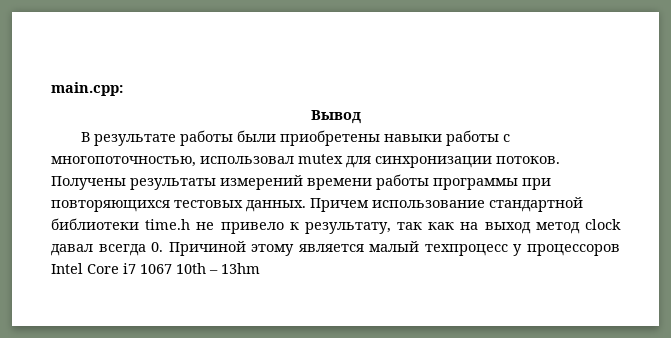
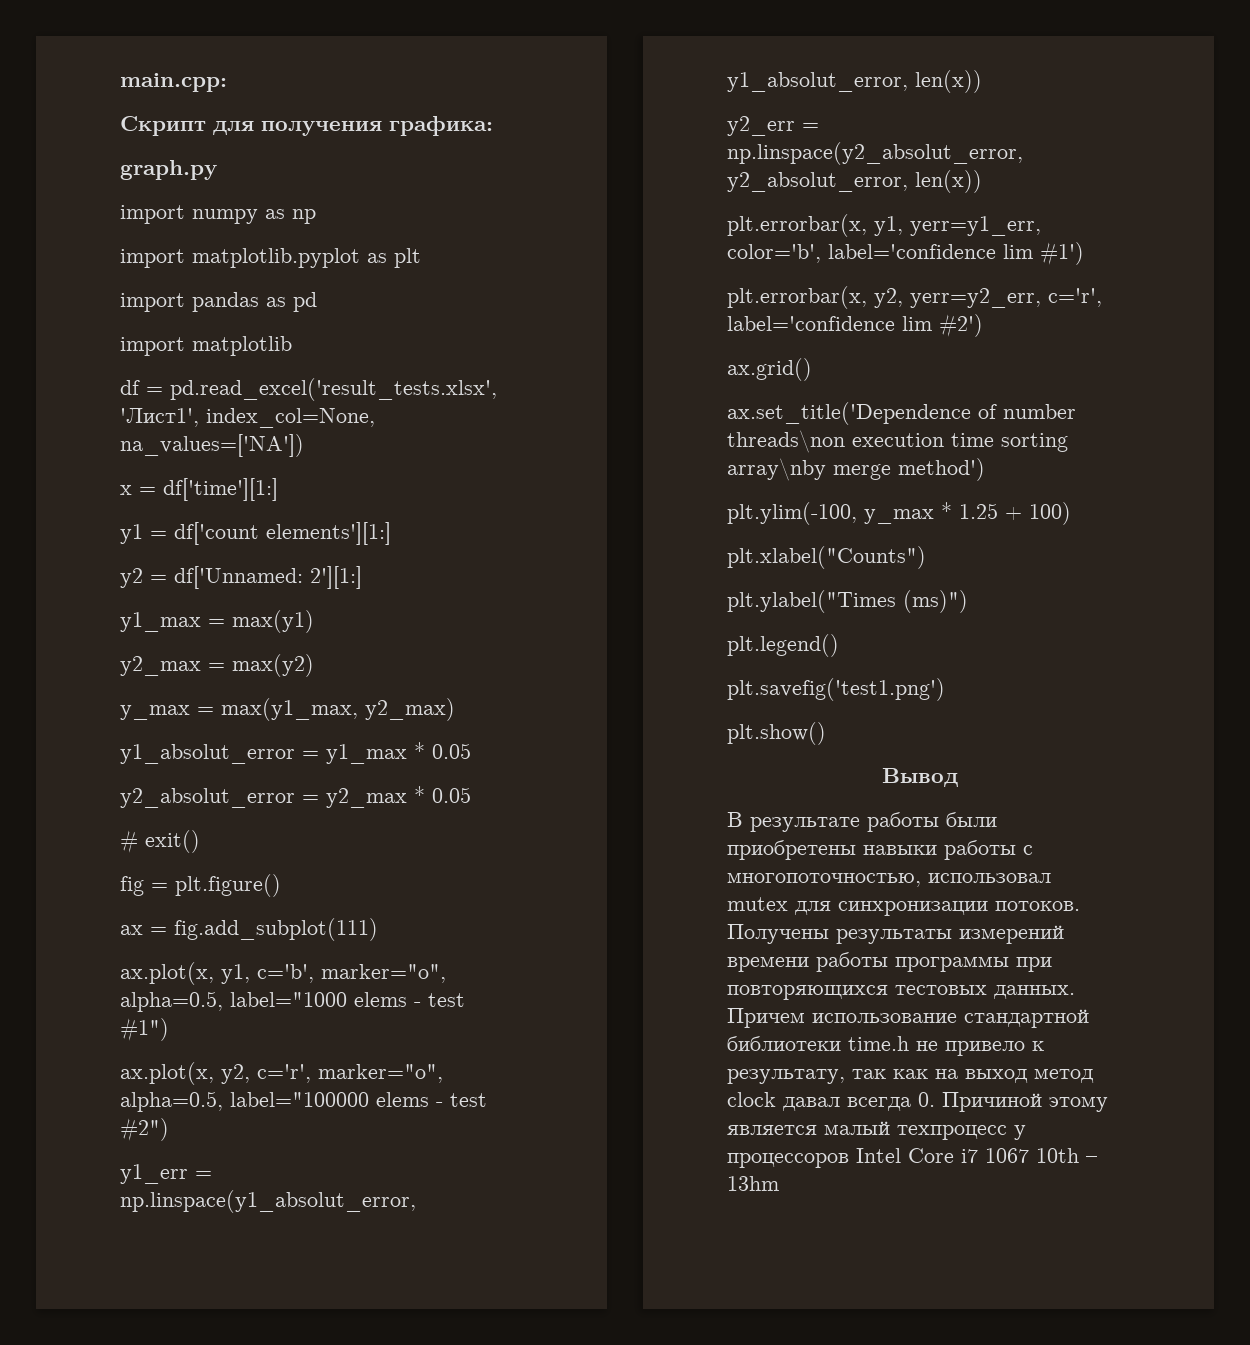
+ Скрипт для получения графика:
+ graph.py
+ import numpy as np
+ import matplotlib.pyplot as plt
+ import pandas as pd
+ import matplotlib
+ df = pd.read_excel('result_tests.xlsx', 'Лист1', index_col=None, na_values=['NA'])
+ x = df['time'][1:]
+ y1 = df['count elements'][1:]
+ y2 = df['Unnamed: 2'][1:]
+ y1_max = max(y1)
+ y2_max = max(y2)
+ y_max = max(y1_max, y2_max)
+ y1_absolut_error = y1_max * 0.05
+ y2_absolut_error = y2_max * 0.05
+ # exit()
+ fig = plt.figure()
+ ax = fig.add_subplot(111)
+ ax.plot(x, y1, c='b', marker="o", alpha=0.5, label="1000 elems - test #1")
+ ax.plot(x, y2, c='r', marker="o", alpha=0.5, label="100000 elems - test #2")
+ y1_err = np.linspace(y1_absolut_error, y1_absolut_error, len(x))
+ y2_err = np.linspace(y2_absolut_error, y2_absolut_error, len(x))
+ plt.errorbar(x, y1, yerr=y1_err, color='b', label='confidence lim #1')
+ plt.errorbar(x, y2, yerr=y2_err, c='r', label='confidence lim #2')
+ ax.grid()
+ ax.set_title('Dependence of number threads\non execution time sorting array\nby merge method')
+ plt.ylim(-100, y_max * 1.25 + 100)
+ plt.xlabel("Counts")
+ plt.ylabel("Times (ms)")
+ plt.legend()
+ plt.savefig('test1.png')
+ plt.show()

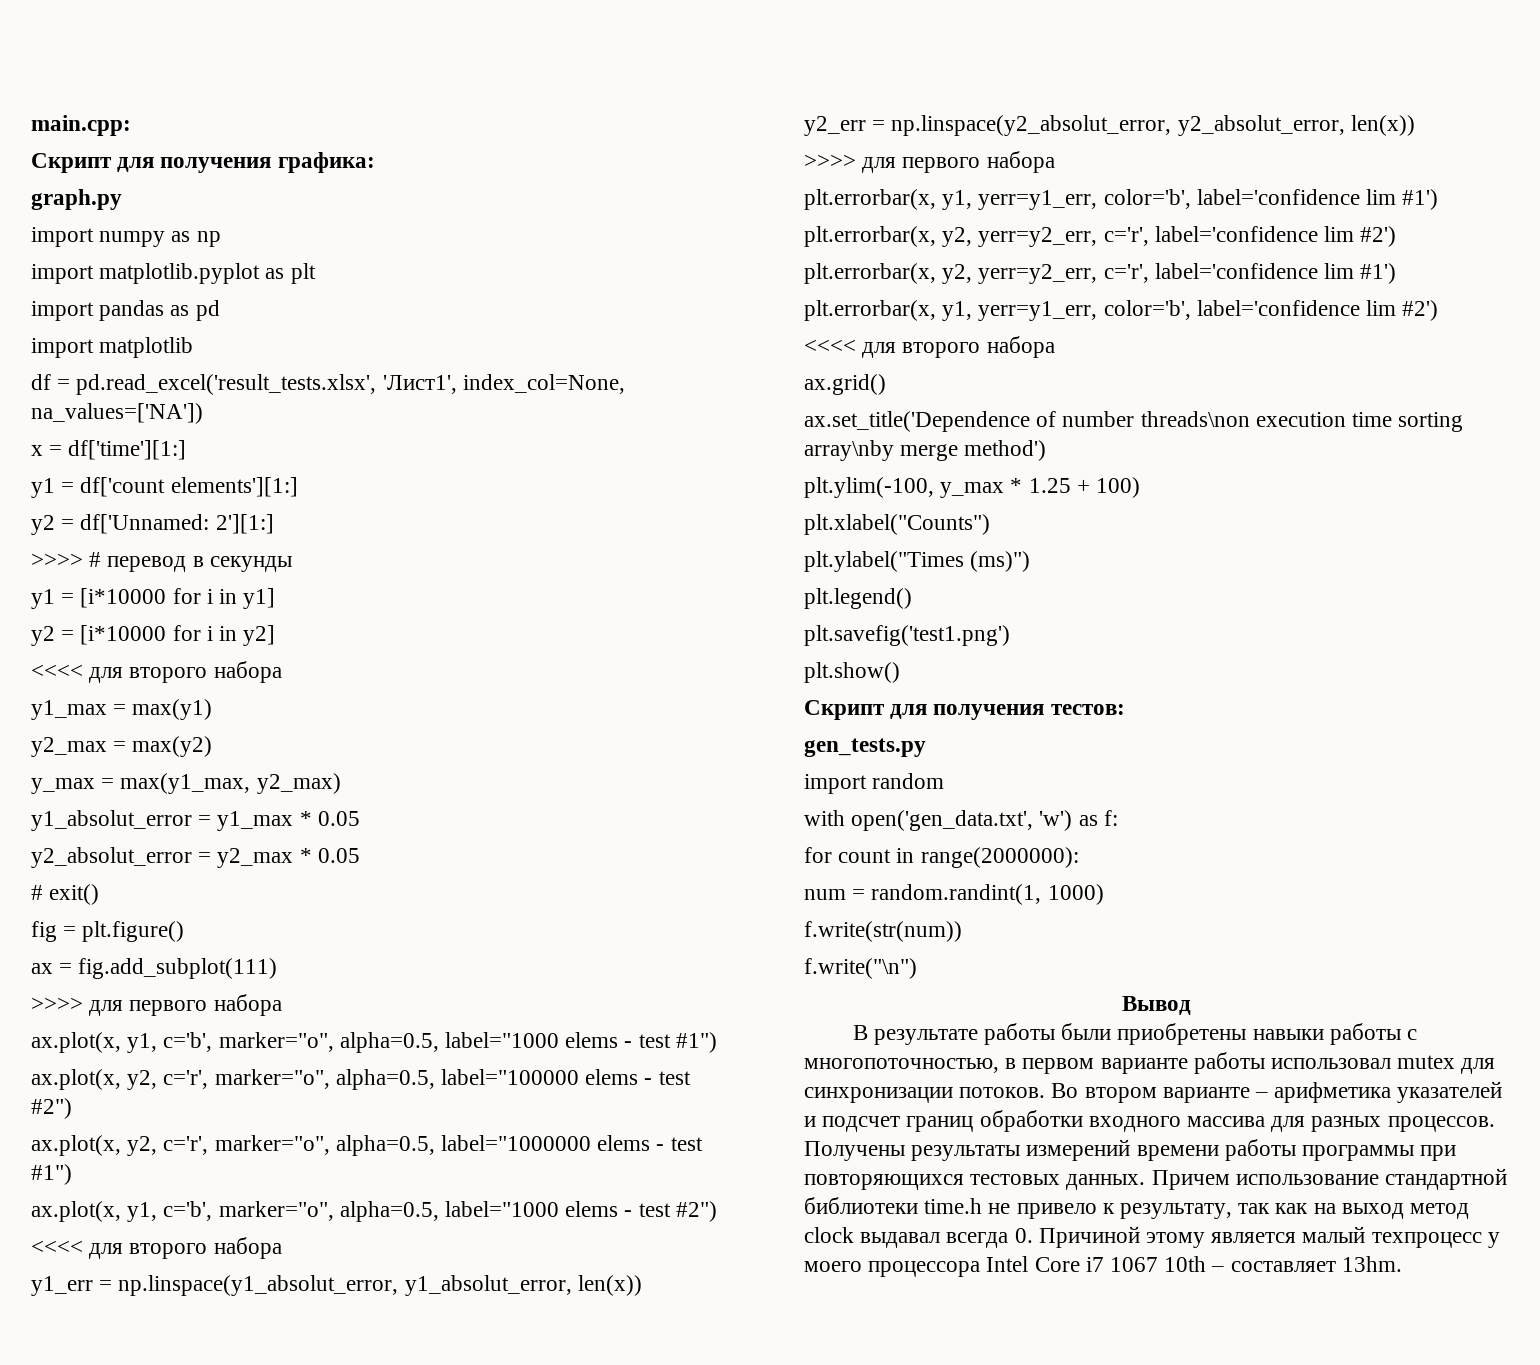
+ >>>> # перевод в секунды
+ y1 = [i*10000 for i in y1]
+ y2 = [i*10000 for i in y2]
+ <<<< для второго набора
  ax = fig.add_subplot(111)
+ >>>> для первого набора
+ ax.plot(x, y2, c='r', marker="o", alpha=0.5, label="1000000 elems - test #1")
+ ax.plot(x, y1, c='b', marker="o", alpha=0.5, label="1000 elems - test #2")
+ <<<< для второго набора
  y2_err = np.linspace(y2_absolut_error, y2_absolut_error, len(x))
+ >>>> для первого набора
+ plt.errorbar(x, y2, yerr=y2_err, c='r', label='confidence lim #1')
+ plt.errorbar(x, y1, yerr=y1_err, color='b', label='confidence lim #2')
+ <<<< для второго набора
+ Скрипт для получения тестов:
+ gen_tests.py
+ import random
+ with open('gen_data.txt', 'w') as f:
+ for count in range(2000000):
+ num = random.randint(1, 1000)
+ f.write(str(num))
+ f.write("\n")
- В результате работы были приобретены навыки работы с многопоточностью, использовал mutex для синхронизации потоков.
+ В результате работы были приобретены навыки работы с многопоточностью, в первом варианте работы использовал mutex для синхронизации потоков.
+ Во втором варианте – арифметика указателей и подсчет границ обработки входного массива для разных процессов.
- Причем использование стандартной библиотеки time.h не привело к результату, так как на выход метод clock давал всегда 0. Причиной этому является малый техпроцесс у процессоров Intel Core i7 1067 10th – 13hm
+ Причем использование стандартной библиотеки time.h не привело к результату, так как на выход метод clock выдавал всегда 0. Причиной этому является малый техпроцесс у моего процессора Intel Core i7 1067 10th – составляет 13hm.

